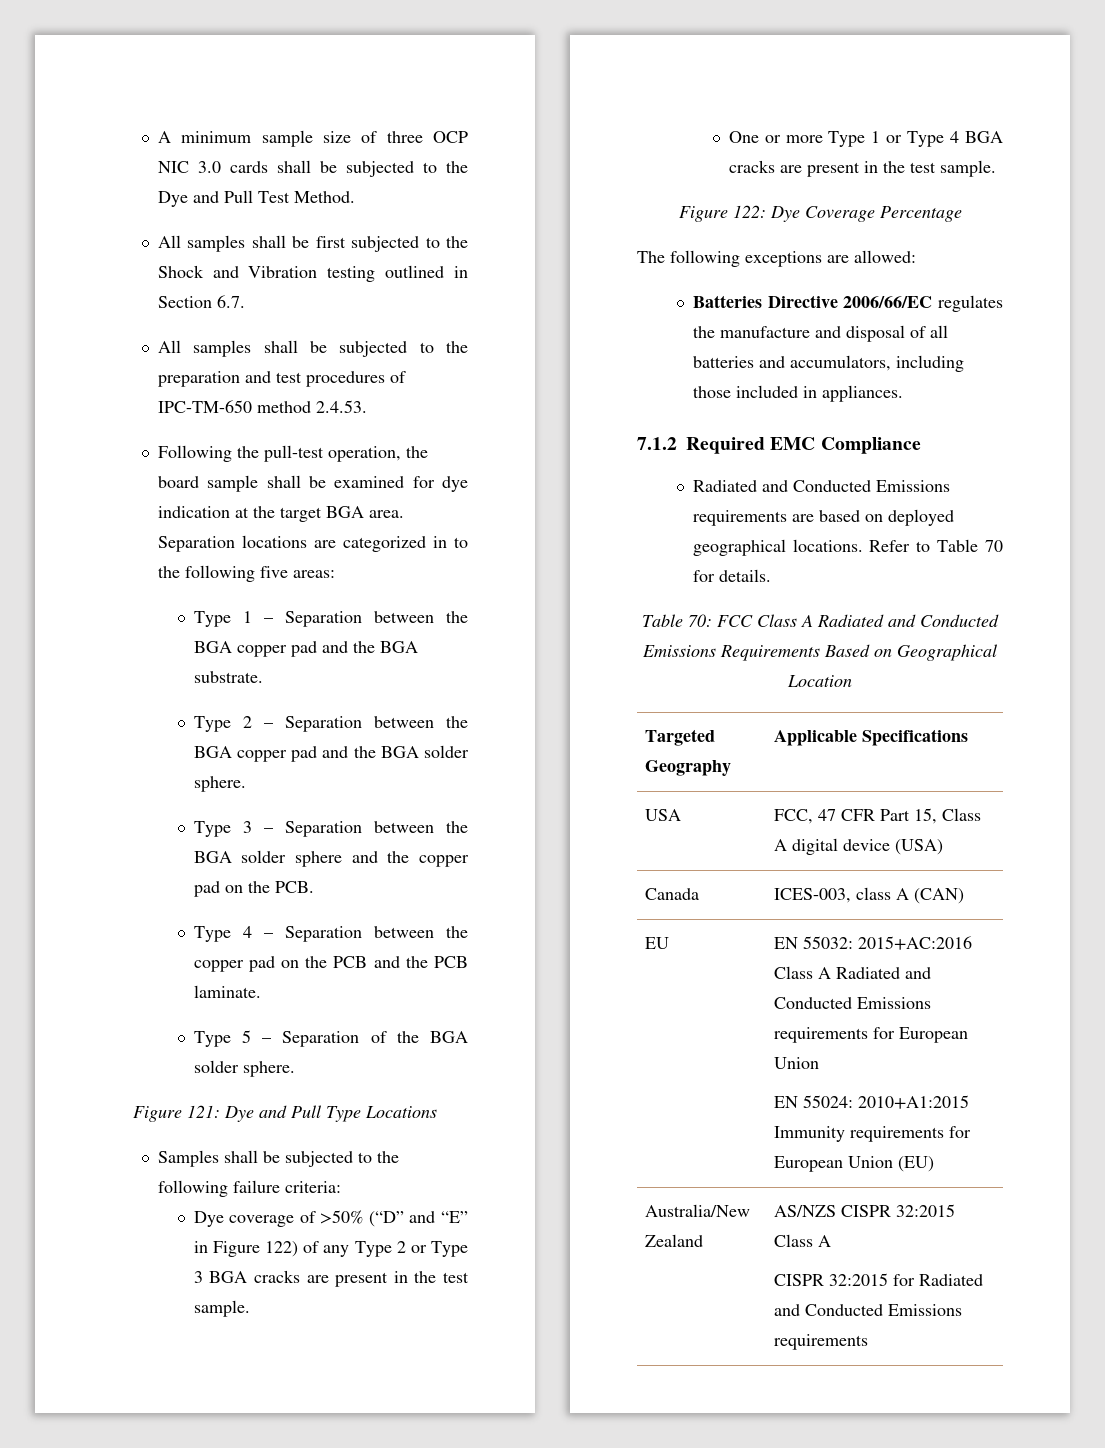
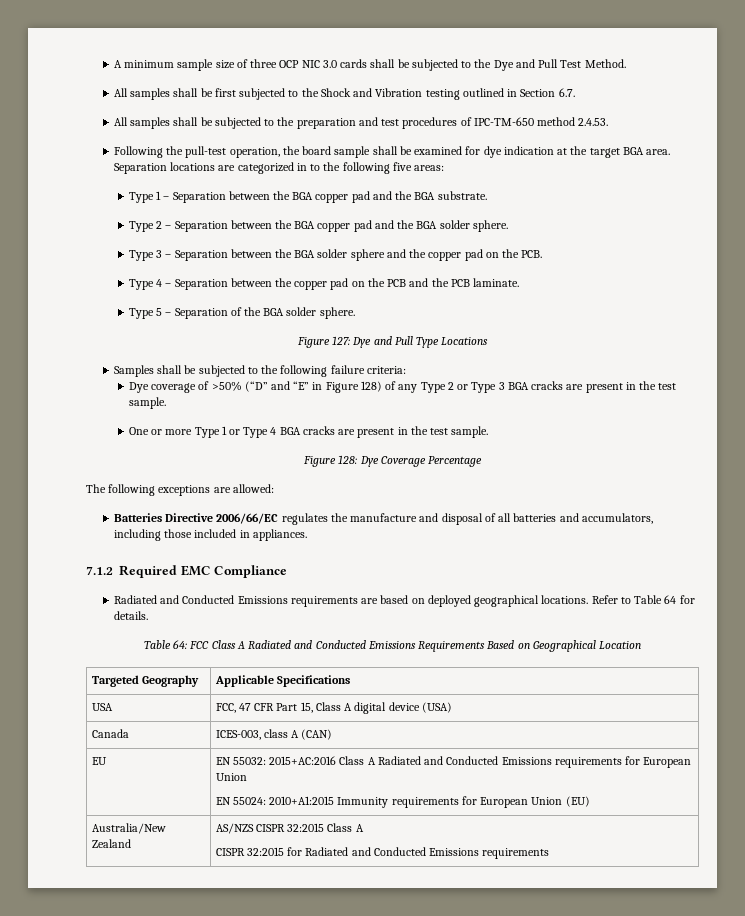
- Figure 121: Dye and Pull Type Locations
+ Figure 127: Dye and Pull Type Locations
- Dye coverage of >50% (“D” and “E” in Figure 122) of any Type 2 or Type 3 BGA cracks are present in the test sample.
+ Dye coverage of >50% (“D” and “E” in Figure 128) of any Type 2 or Type 3 BGA cracks are present in the test sample.
- Figure 122: Dye Coverage Percentage
+ Figure 128: Dye Coverage Percentage
- Refer to Table 70 for details.
+ Refer to Table 64 for details.
- Table 70: FCC Class A Radiated and Conducted Emissions Requirements Based on Geographical Location
+ Table 64: FCC Class A Radiated and Conducted Emissions Requirements Based on Geographical Location

